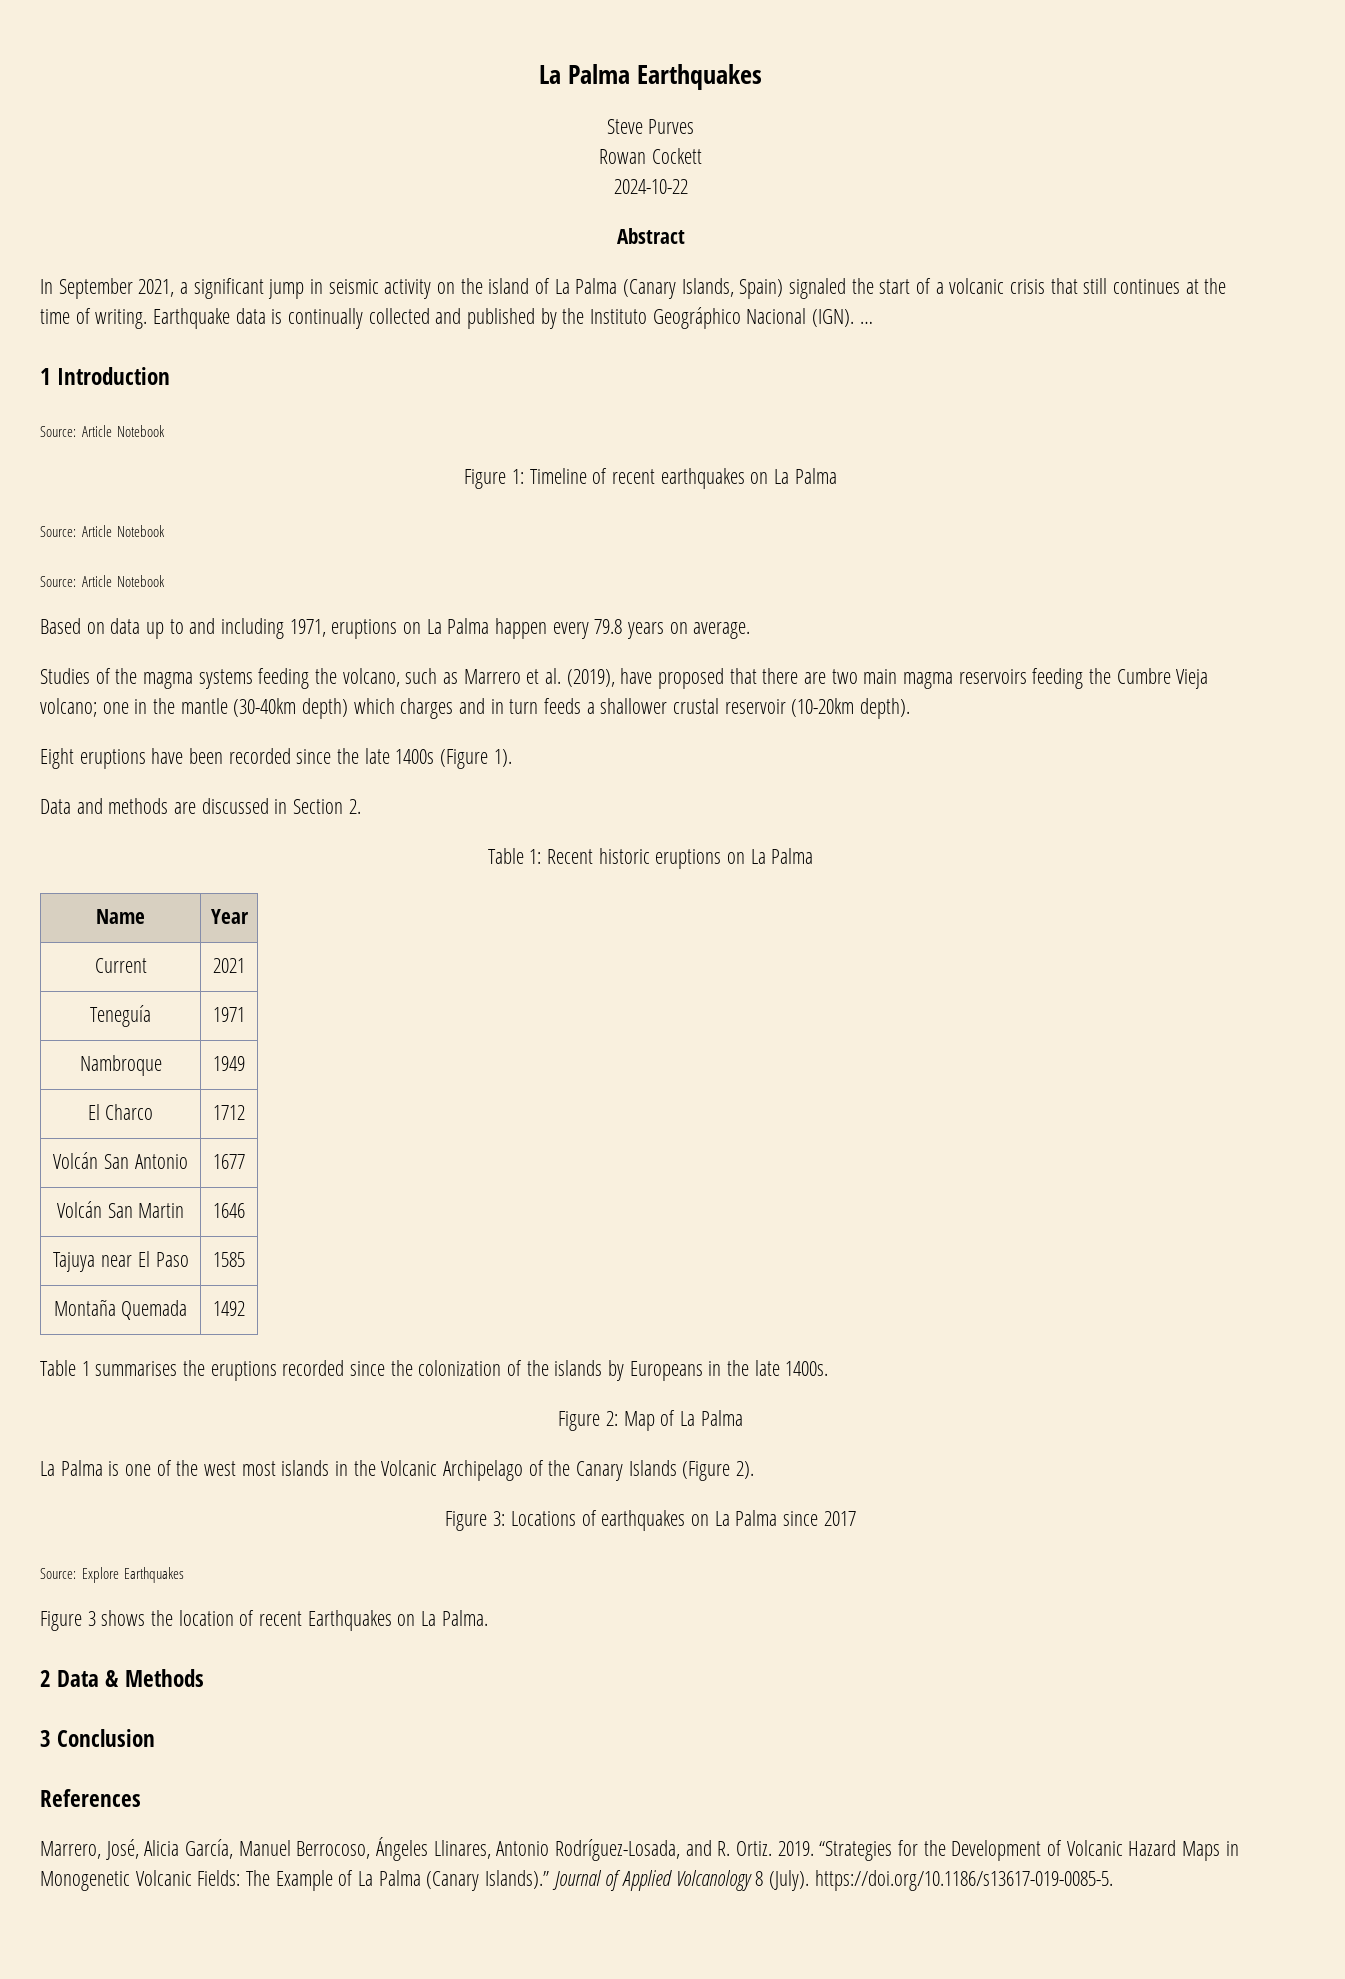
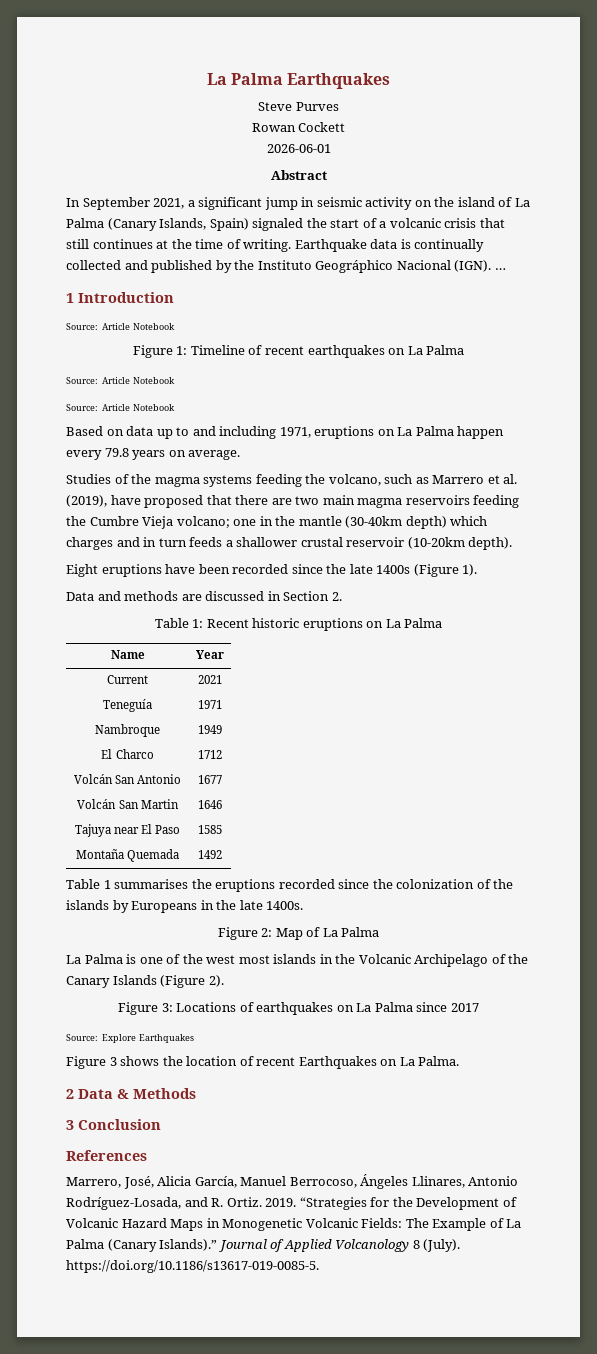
- 2024-10-22
+ 2026-06-01

